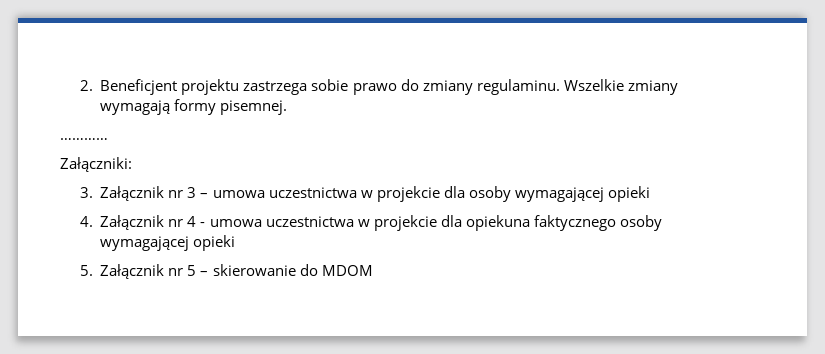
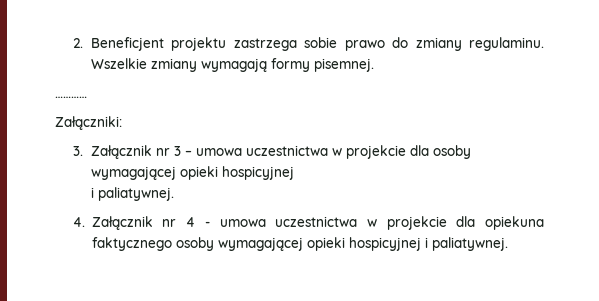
- 3. Załącznik nr 3 – umowa uczestnictwa w projekcie dla osoby wymagającej opieki
+ 3. Załącznik nr 3 – umowa uczestnictwa w projekcie dla osoby wymagającej opieki hospicyjnej
+ i paliatywnej.
- 4. Załącznik nr 4 - umowa uczestnictwa w projekcie dla opiekuna faktycznego osoby wymagającej opieki
- 5. Załącznik nr 5 – skierowanie do MDOM
+ 4. Załącznik nr 4 - umowa uczestnictwa w projekcie dla opiekuna faktycznego osoby wymagającej opieki hospicyjnej i paliatywnej.

